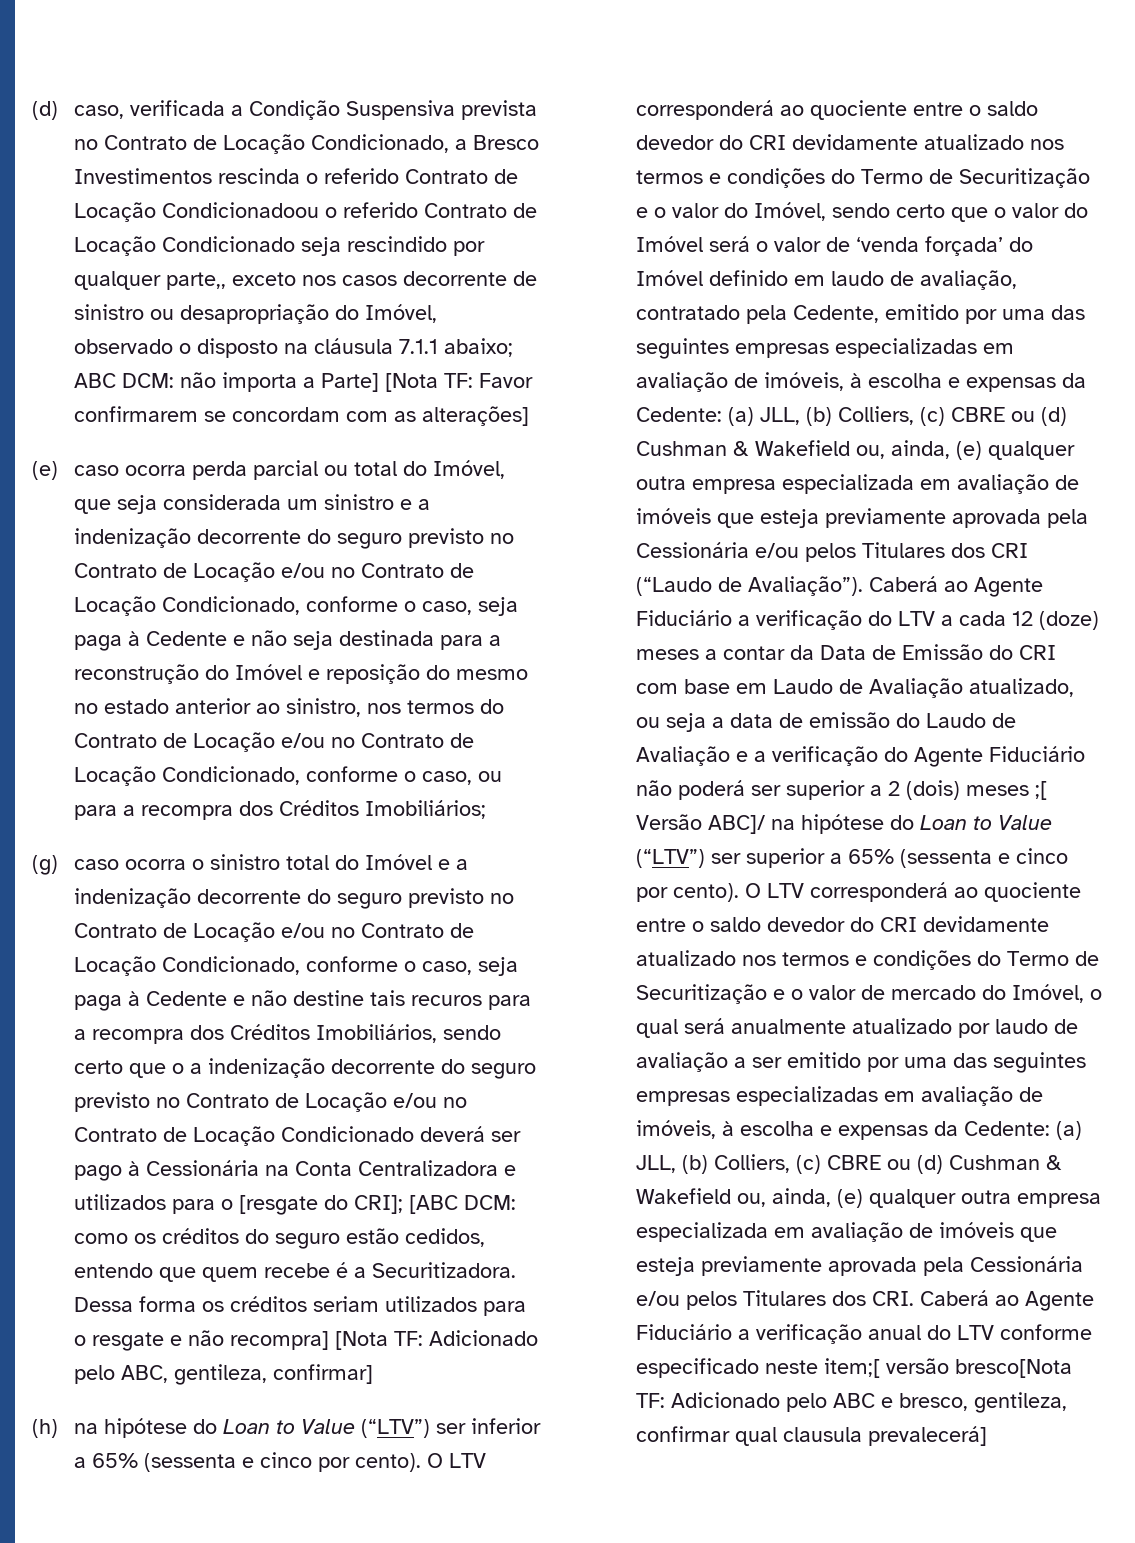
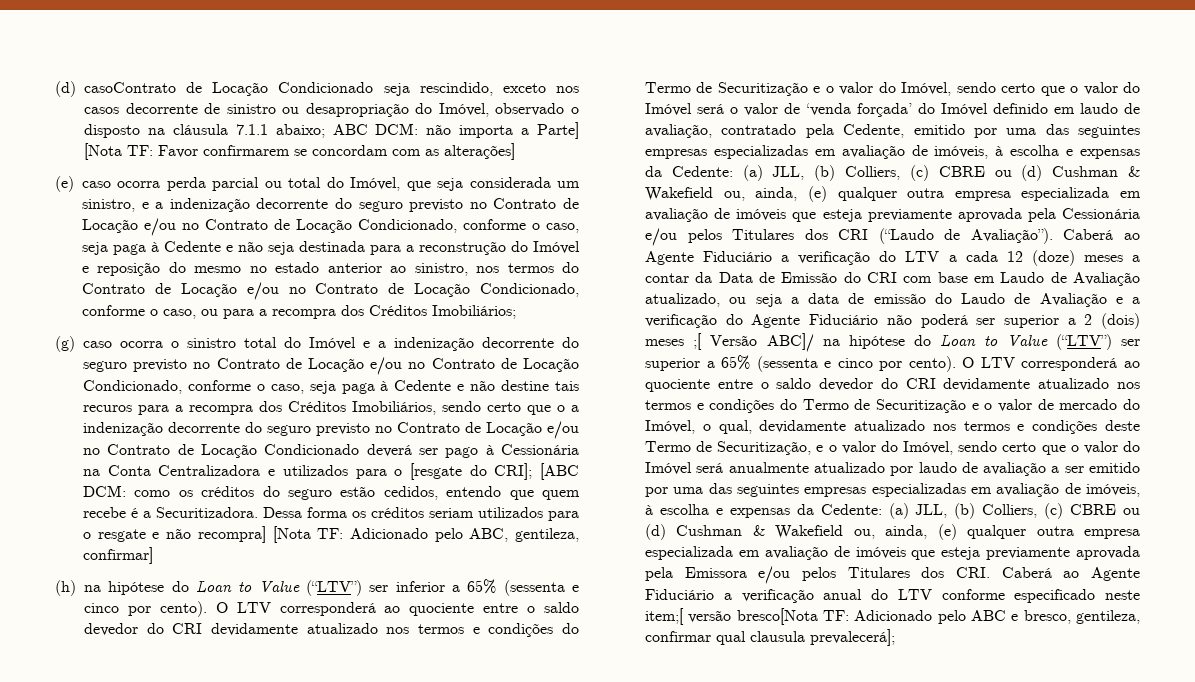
- (d) caso, verificada a Condição Suspensiva prevista no Contrato de Locação Condicionado, a Bresco Investimentos rescinda o referido Contrato de Locação Condicionadoou o referido Contrato de Locação Condicionado seja rescindido por qualquer parte,, exceto nos casos decorrente de sinistro ou desapropriação do Imóvel, observado o disposto na cláusula 7.1.1 abaixo; ABC DCM: não importa a Parte] [Nota TF: Favor confirmarem se concordam com as alterações]
+ (d) casoContrato de Locação Condicionado seja rescindido, exceto nos casos decorrente de sinistro ou desapropriação do Imóvel, observado o disposto na cláusula 7.1.1 abaixo; ABC DCM: não importa a Parte] [Nota TF: Favor confirmarem se concordam com as alterações]
- (e) caso ocorra perda parcial ou total do Imóvel, que seja considerada um sinistro e a indenização decorrente do seguro previsto no Contrato de Locação e/ou no Contrato de Locação Condicionado, conforme o caso, seja paga à Cedente e não seja destinada para a reconstrução do Imóvel e reposição do mesmo no estado anterior ao sinistro, nos termos do Contrato de Locação e/ou no Contrato de Locação Condicionado, conforme o caso, ou para a recompra dos Créditos Imobiliários;
+ (e) caso ocorra perda parcial ou total do Imóvel, que seja considerada um sinistro, e a indenização decorrente do seguro previsto no Contrato de Locação e/ou no Contrato de Locação Condicionado, conforme o caso, seja paga à Cedente e não seja destinada para a reconstrução do Imóvel e reposição do mesmo no estado anterior ao sinistro, nos termos do Contrato de Locação e/ou no Contrato de Locação Condicionado, conforme o caso, ou para a recompra dos Créditos Imobiliários;
- O LTV corresponderá ao quociente entre o saldo devedor do CRI devidamente atualizado nos termos e condições do Termo de Securitização e o valor de mercado do Imóvel, o qual será anualmente atualizado por laudo de avaliação a ser emitido por uma das seguintes empresas especializadas em avaliação de imóveis, à escolha e expensas da Cedente:
+ O LTV corresponderá ao quociente entre o saldo devedor do CRI devidamente atualizado nos termos e condições do Termo de Securitização e o valor de mercado do Imóvel, o qual, devidamente atualizado nos termos e condições deste Termo de Securitização, e o valor do Imóvel, sendo certo que o valor do Imóvel será anualmente atualizado por laudo de avaliação a ser emitido por uma das seguintes empresas especializadas em avaliação de imóveis, à escolha e expensas da Cedente:
- (a) JLL, (b) Colliers, (c) CBRE ou (d) Cushman & Wakefield ou, ainda, (e) qualquer outra empresa especializada em avaliação de imóveis que esteja previamente aprovada pela Cessionária e/ou pelos Titulares dos CRI. Caberá ao Agente Fiduciário a verificação anual do LTV conforme especificado neste item;[ versão bresco[Nota TF:
+ (a) JLL, (b) Colliers, (c) CBRE ou (d) Cushman & Wakefield ou, ainda, (e) qualquer outra empresa especializada em avaliação de imóveis que esteja previamente aprovada pela Emissora e/ou pelos Titulares dos CRI. Caberá ao Agente Fiduciário a verificação anual do LTV conforme especificado neste item;[ versão bresco[Nota TF:
- Adicionado pelo ABC e bresco, gentileza, confirmar qual clausula prevalecerá]
+ Adicionado pelo ABC e bresco, gentileza, confirmar qual clausula prevalecerá];

